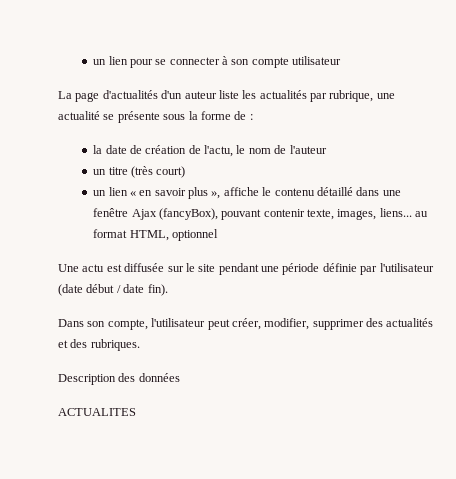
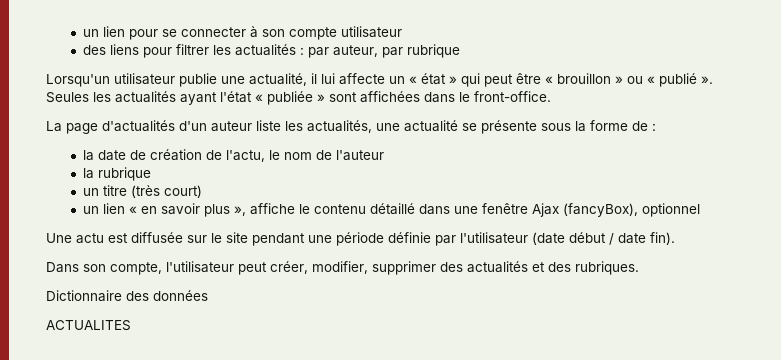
+ des liens pour filtrer les actualités : par auteur, par rubrique
+ Lorsqu'un utilisateur publie une actualité, il lui affecte un « état » qui peut être « brouillon » ou « publié ». Seules les actualités ayant l'état « publiée » sont affichées dans le front-office.
- La page d'actualités d'un auteur liste les actualités par rubrique, une actualité se présente sous la forme de :
+ La page d'actualités d'un auteur liste les actualités, une actualité se présente sous la forme de :
+ la rubrique
- un lien « en savoir plus », affiche le contenu détaillé dans une fenêtre Ajax (fancyBox), pouvant contenir texte, images, liens... au format HTML, optionnel
+ un lien « en savoir plus », affiche le contenu détaillé dans une fenêtre Ajax (fancyBox), optionnel
- Description des données
+ Dictionnaire des données

